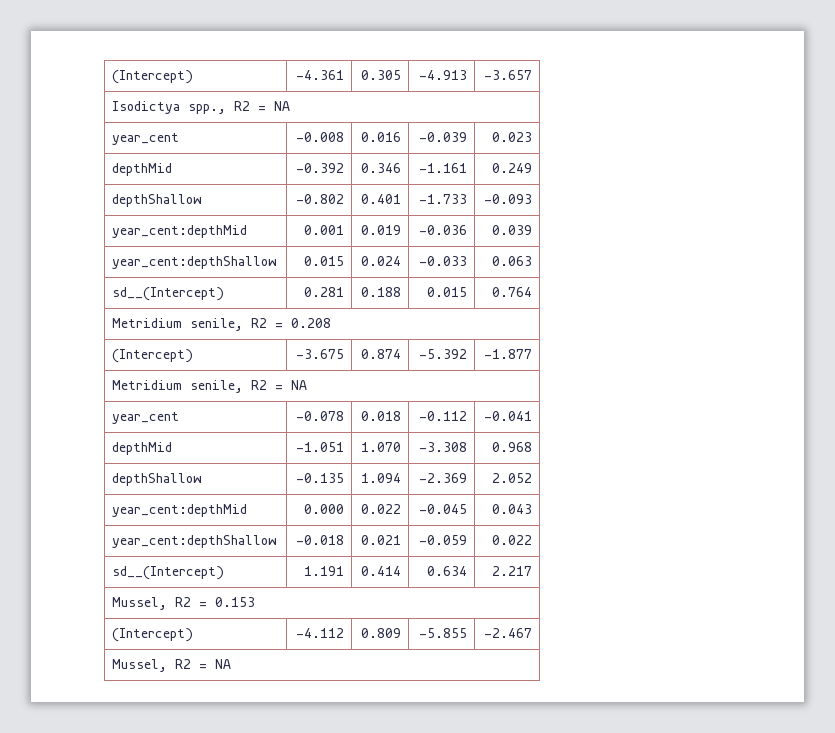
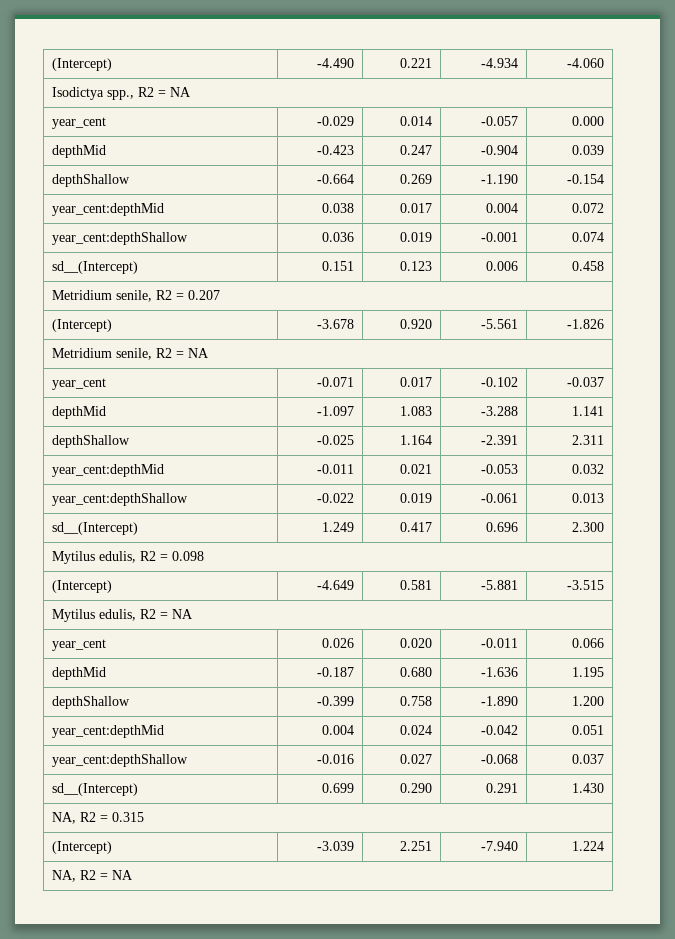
- (Intercept) | -4.361 | 0.305 | -4.913 | -3.657
+ (Intercept) | -4.490 | 0.221 | -4.934 | -4.060
- year_cent | -0.008 | 0.016 | -0.039 | 0.023
- depthMid | -0.392 | 0.346 | -1.161 | 0.249
- depthShallow | -0.802 | 0.401 | -1.733 | -0.093
- year_cent:depthMid | 0.001 | 0.019 | -0.036 | 0.039
- year_cent:depthShallow | 0.015 | 0.024 | -0.033 | 0.063
- sd__(Intercept) | 0.281 | 0.188 | 0.015 | 0.764
- Metridium senile, R2 = 0.208
- (Intercept) | -3.675 | 0.874 | -5.392 | -1.877
+ year_cent | -0.029 | 0.014 | -0.057 | 0.000
+ depthMid | -0.423 | 0.247 | -0.904 | 0.039
+ depthShallow | -0.664 | 0.269 | -1.190 | -0.154
+ year_cent:depthMid | 0.038 | 0.017 | 0.004 | 0.072
+ year_cent:depthShallow | 0.036 | 0.019 | -0.001 | 0.074
+ sd__(Intercept) | 0.151 | 0.123 | 0.006 | 0.458
+ Metridium senile, R2 = 0.207
+ (Intercept) | -3.678 | 0.920 | -5.561 | -1.826
- year_cent | -0.078 | 0.018 | -0.112 | -0.041
- depthMid | -1.051 | 1.070 | -3.308 | 0.968
- depthShallow | -0.135 | 1.094 | -2.369 | 2.052
- year_cent:depthMid | 0.000 | 0.022 | -0.045 | 0.043
- year_cent:depthShallow | -0.018 | 0.021 | -0.059 | 0.022
- sd__(Intercept) | 1.191 | 0.414 | 0.634 | 2.217
- Mussel, R2 = 0.153
- (Intercept) | -4.112 | 0.809 | -5.855 | -2.467
- Mussel, R2 = NA
+ year_cent | -0.071 | 0.017 | -0.102 | -0.037
+ depthMid | -1.097 | 1.083 | -3.288 | 1.141
+ depthShallow | -0.025 | 1.164 | -2.391 | 2.311
+ year_cent:depthMid | -0.011 | 0.021 | -0.053 | 0.032
+ year_cent:depthShallow | -0.022 | 0.019 | -0.061 | 0.013
+ sd__(Intercept) | 1.249 | 0.417 | 0.696 | 2.300
+ Mytilus edulis, R2 = 0.098
+ (Intercept) | -4.649 | 0.581 | -5.881 | -3.515
+ Mytilus edulis, R2 = NA
+ year_cent | 0.026 | 0.020 | -0.011 | 0.066
+ depthMid | -0.187 | 0.680 | -1.636 | 1.195
+ depthShallow | -0.399 | 0.758 | -1.890 | 1.200
+ year_cent:depthMid | 0.004 | 0.024 | -0.042 | 0.051
+ year_cent:depthShallow | -0.016 | 0.027 | -0.068 | 0.037
+ sd__(Intercept) | 0.699 | 0.290 | 0.291 | 1.430
+ NA, R2 = 0.315
+ (Intercept) | -3.039 | 2.251 | -7.940 | 1.224
+ NA, R2 = NA

